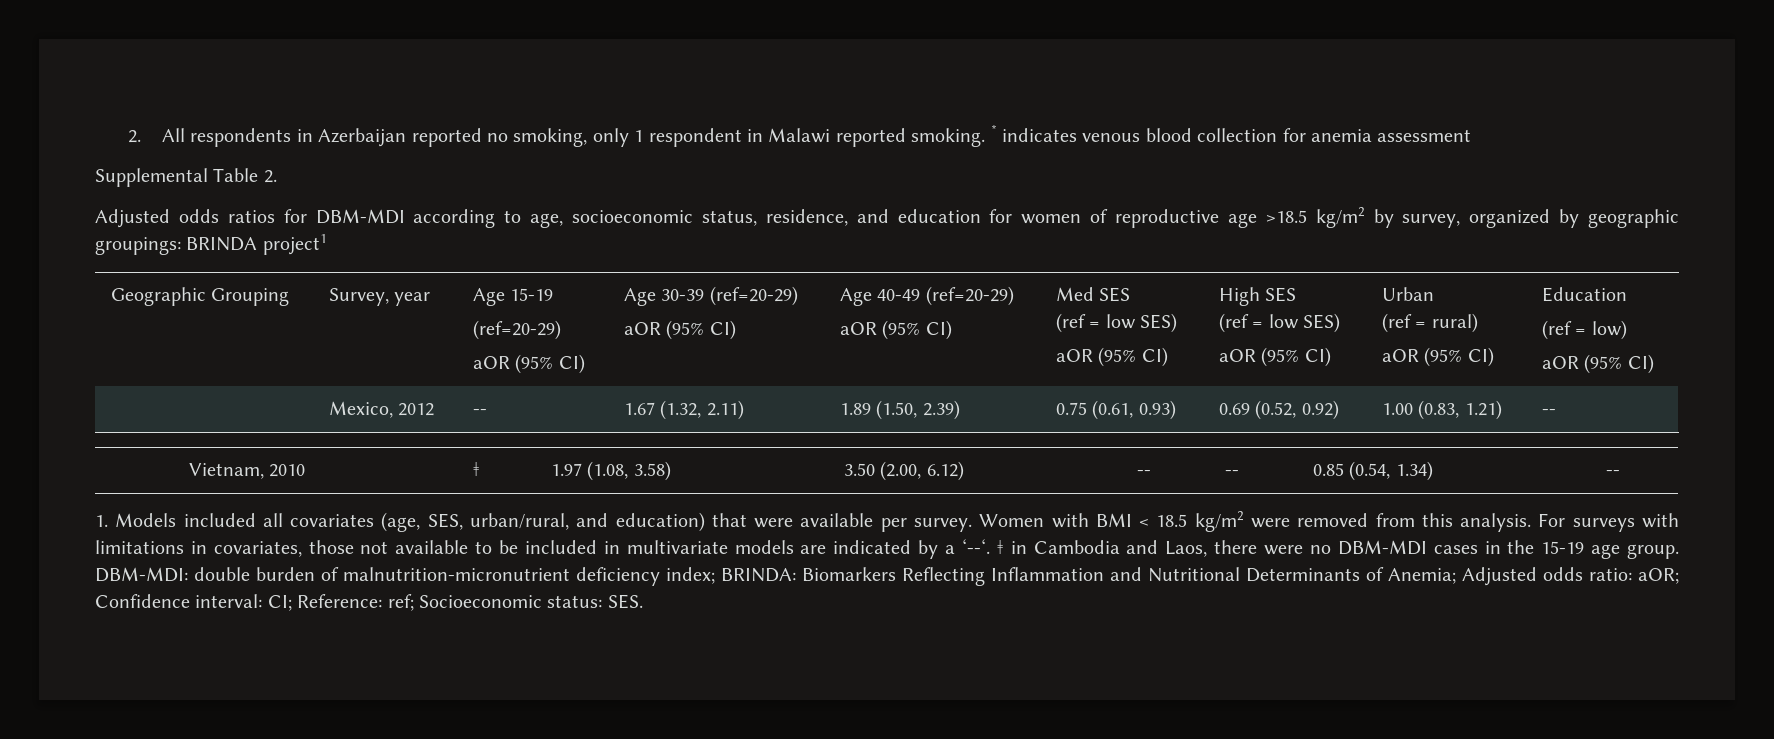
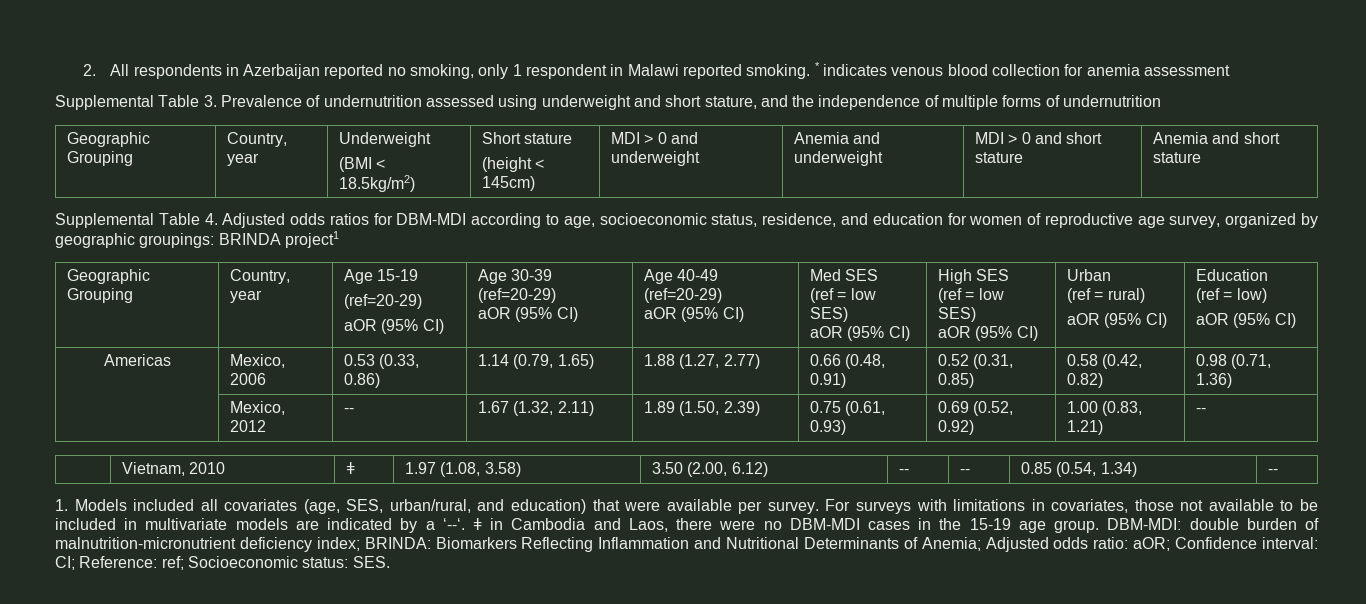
- Supplemental Table 2.
- Adjusted odds ratios for DBM-MDI according to age, socioeconomic status, residence, and education for women of reproductive age >18.5 kg/m2 by survey, organized by geographic groupings: BRINDA project1
- Geographic Grouping | Survey, year
+ Supplemental Table 3. Prevalence of undernutrition assessed using underweight and short stature, and the independence of multiple forms of undernutrition
+ Geographic Grouping | Country, year | Underweight
+ (BMI < 18.5kg/m2) | Short stature
+ (height < 145cm) | MDI > 0 and underweight | Anemia and underweight | MDI > 0 and short stature | Anemia and short stature
+ Supplemental Table 4. Adjusted odds ratios for DBM-MDI according to age, socioeconomic status, residence, and education for women of reproductive age survey, organized by geographic groupings: BRINDA project1
+ Geographic Grouping | Country, year
+ Americas | Mexico, 2006 | 0.53 (0.33, 0.86) | 1.14 (0.79, 1.65) | 1.88 (1.27, 2.77) | 0.66 (0.48, 0.91) | 0.52 (0.31, 0.85) | 0.58 (0.42, 0.82) | 0.98 (0.71, 1.36)
- Women with BMI < 18.5 kg/m2 were removed from this analysis.

